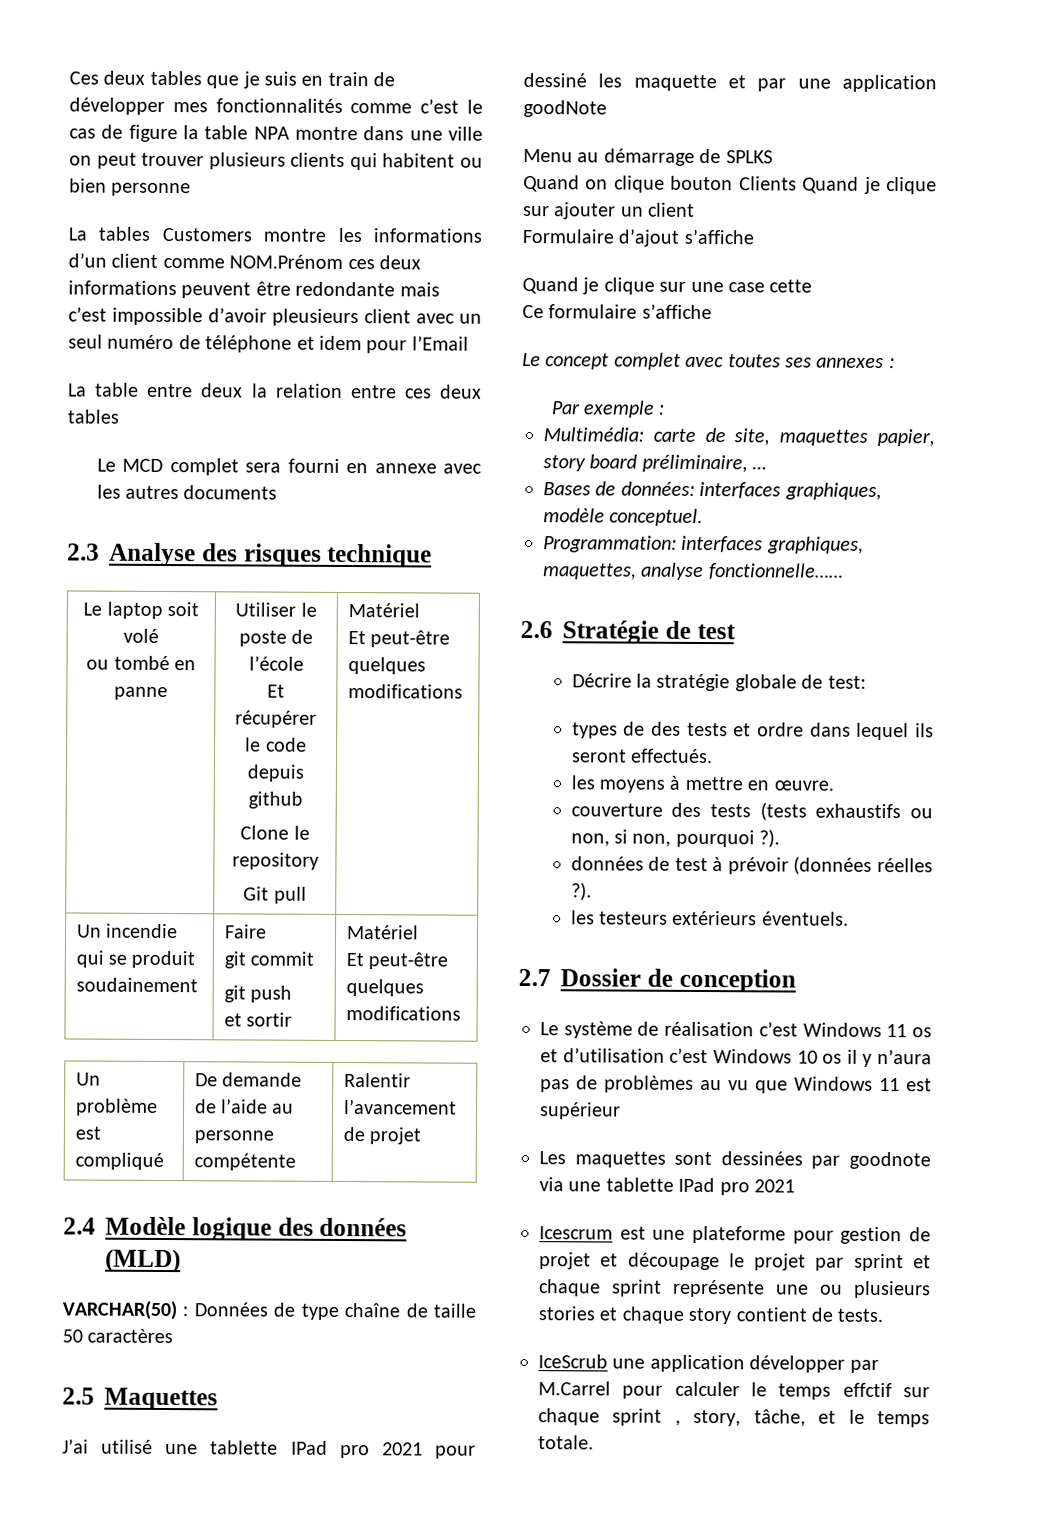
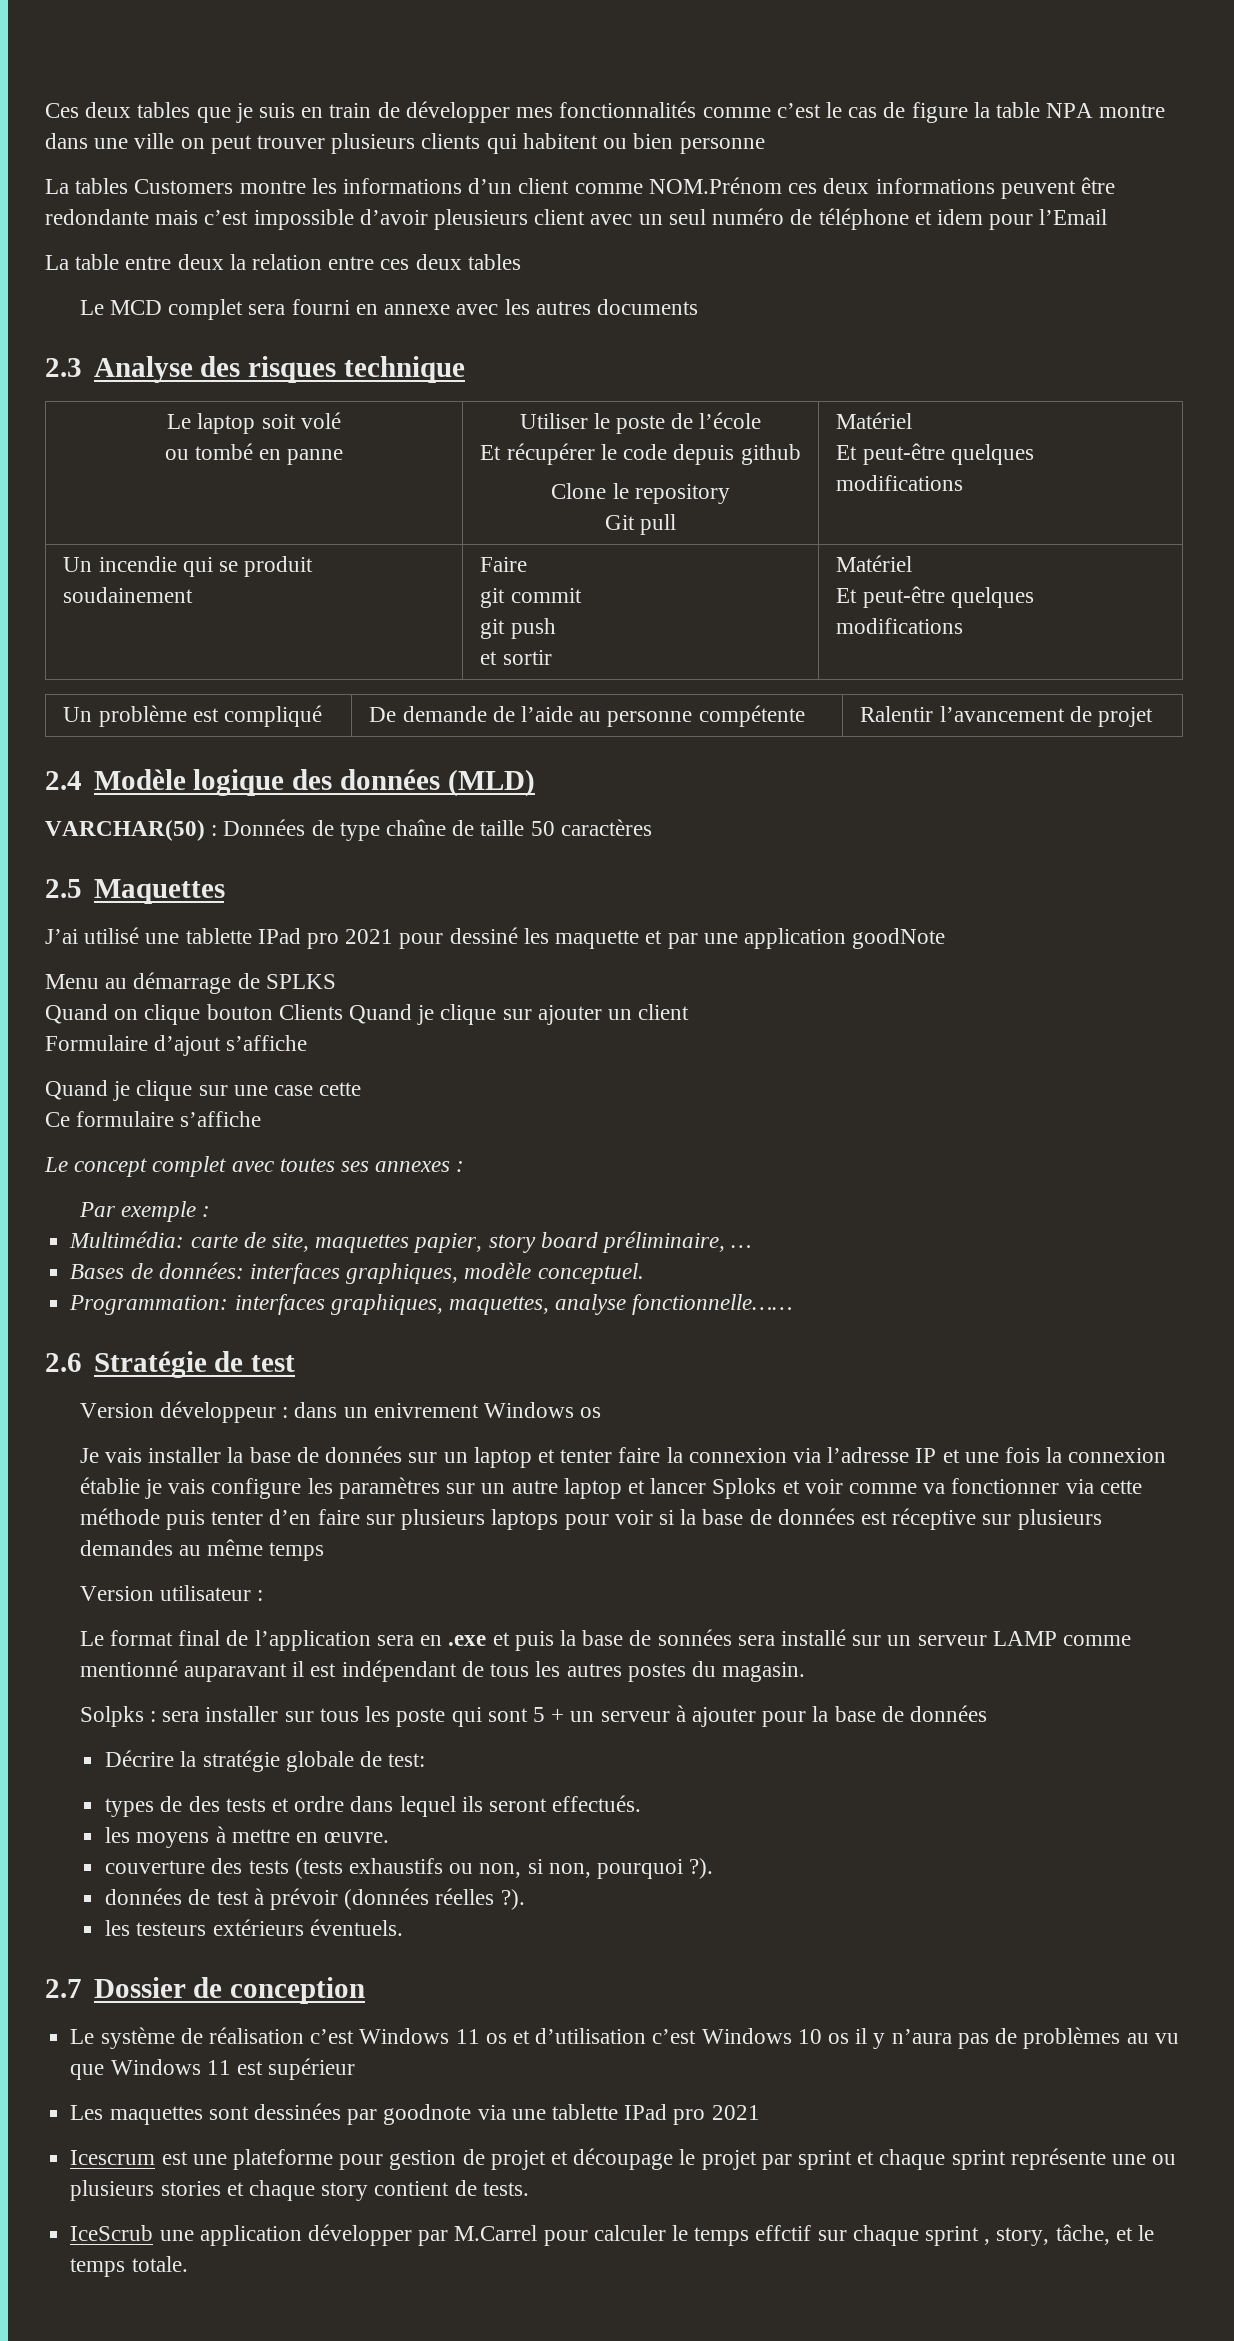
+ Version développeur : dans un enivrement Windows os
+ Je vais installer la base de données sur un laptop et tenter faire la connexion via l’adresse IP et une fois la connexion établie je vais configure les paramètres sur un autre laptop et lancer Sploks et voir comme va fonctionner via cette méthode puis tenter d’en faire sur plusieurs laptops pour voir si la base de données est réceptive sur plusieurs demandes au même temps
+ Version utilisateur :
+ Le format final de l’application sera en .exe et puis la base de sonnées sera installé sur un serveur LAMP comme mentionné auparavant il est indépendant de tous les autres postes du magasin.
+ Solpks : sera installer sur tous les poste qui sont 5 + un serveur à ajouter pour la base de données

